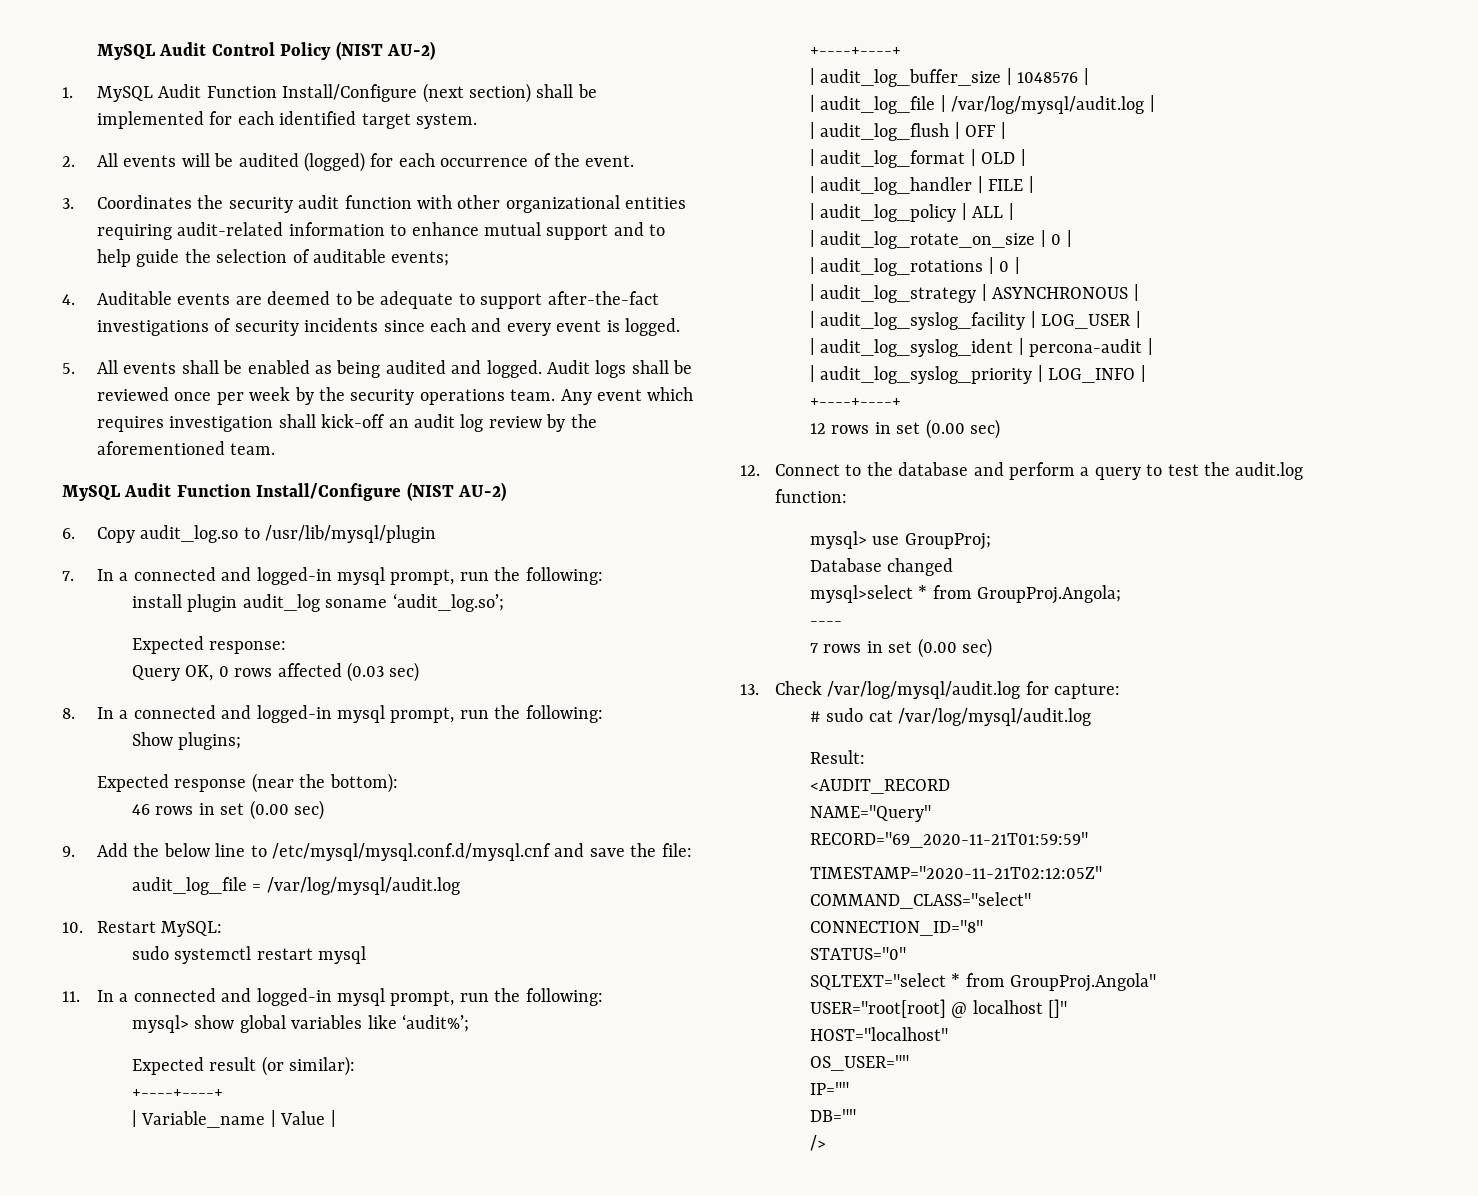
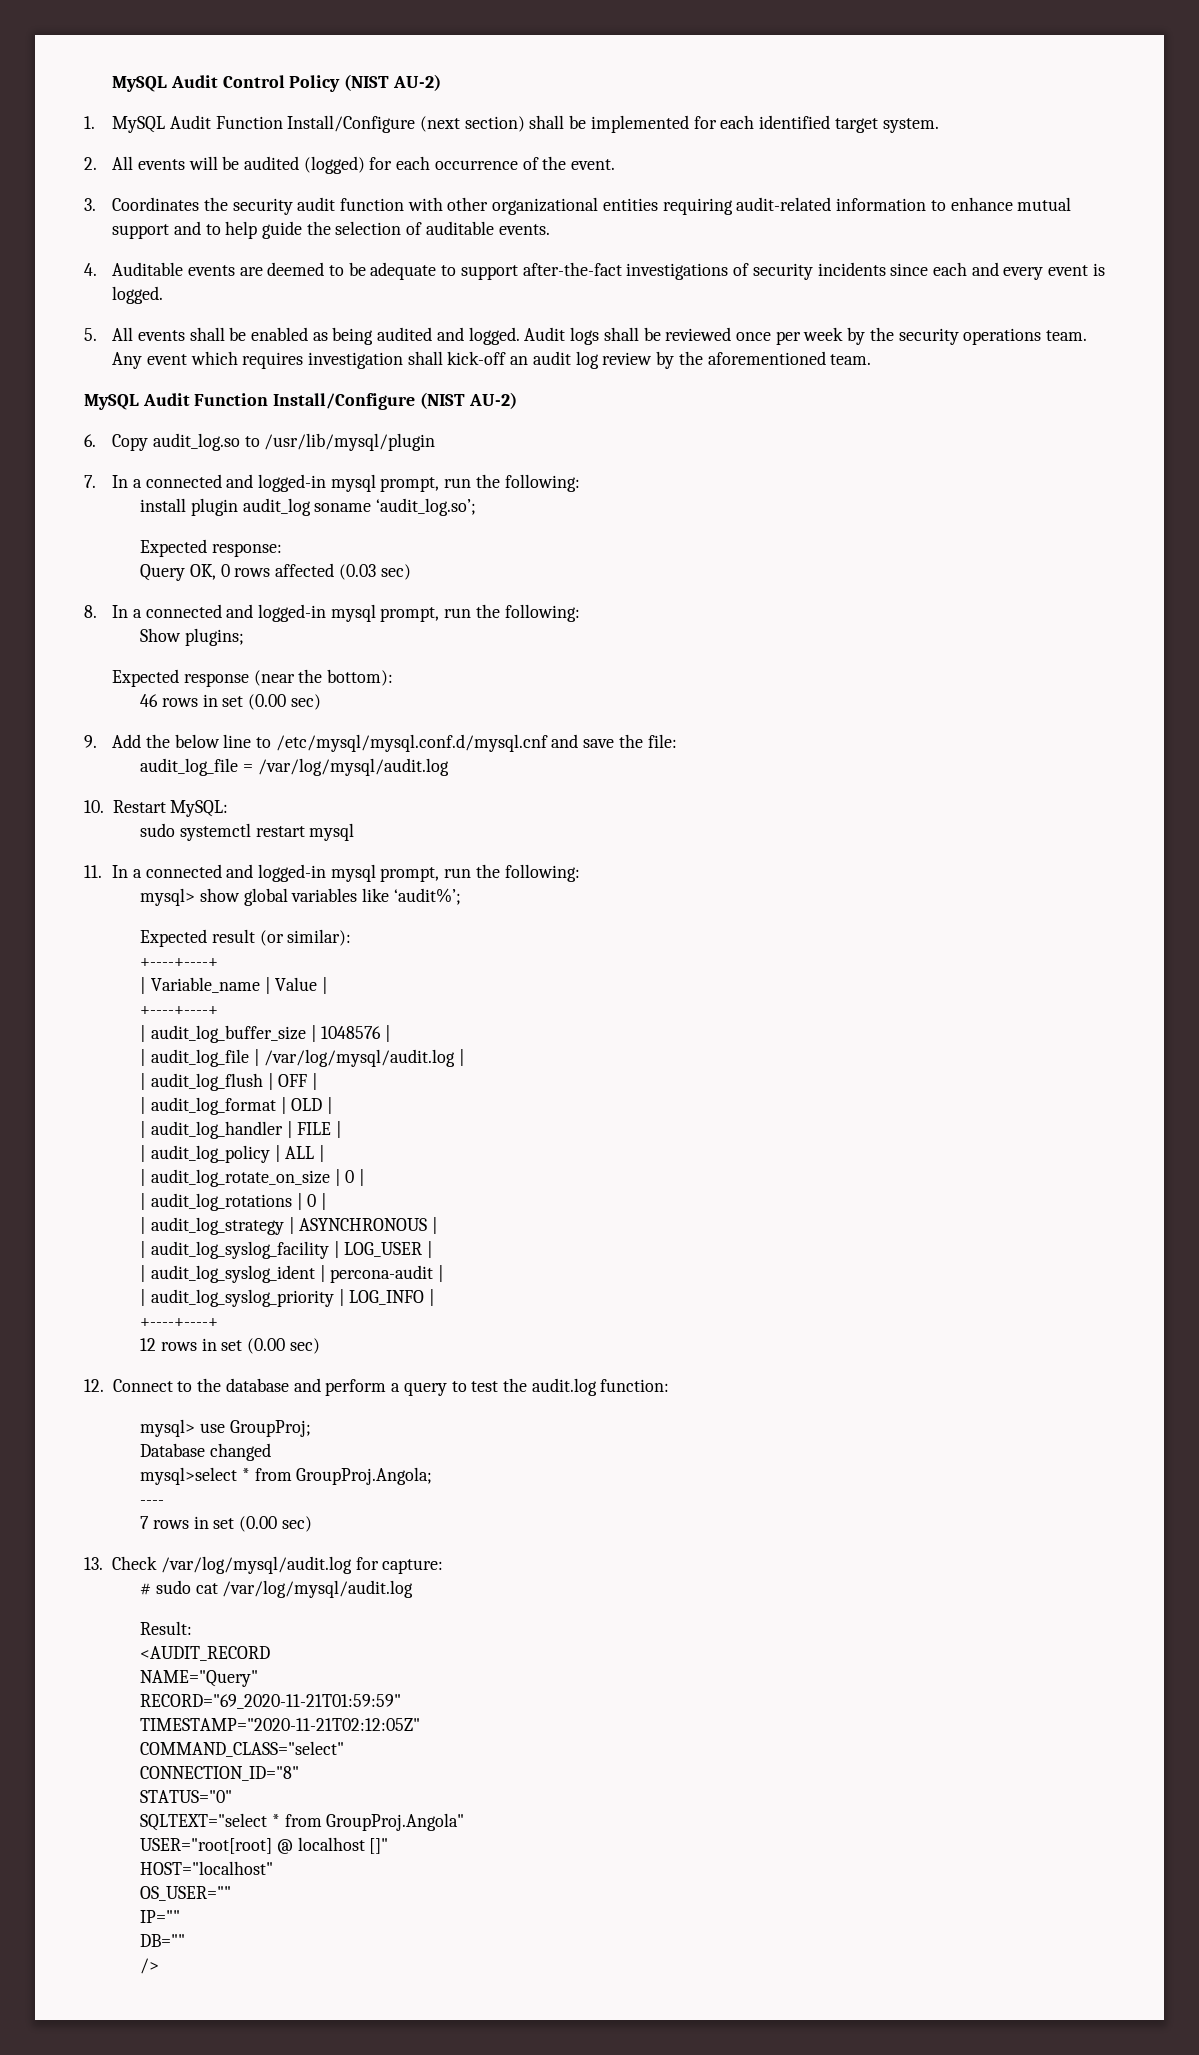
- 3. Coordinates the security audit function with other organizational entities requiring audit-related information to enhance mutual support and to help guide the selection of auditable events;
+ 3. Coordinates the security audit function with other organizational entities requiring audit-related information to enhance mutual support and to help guide the selection of auditable events.

